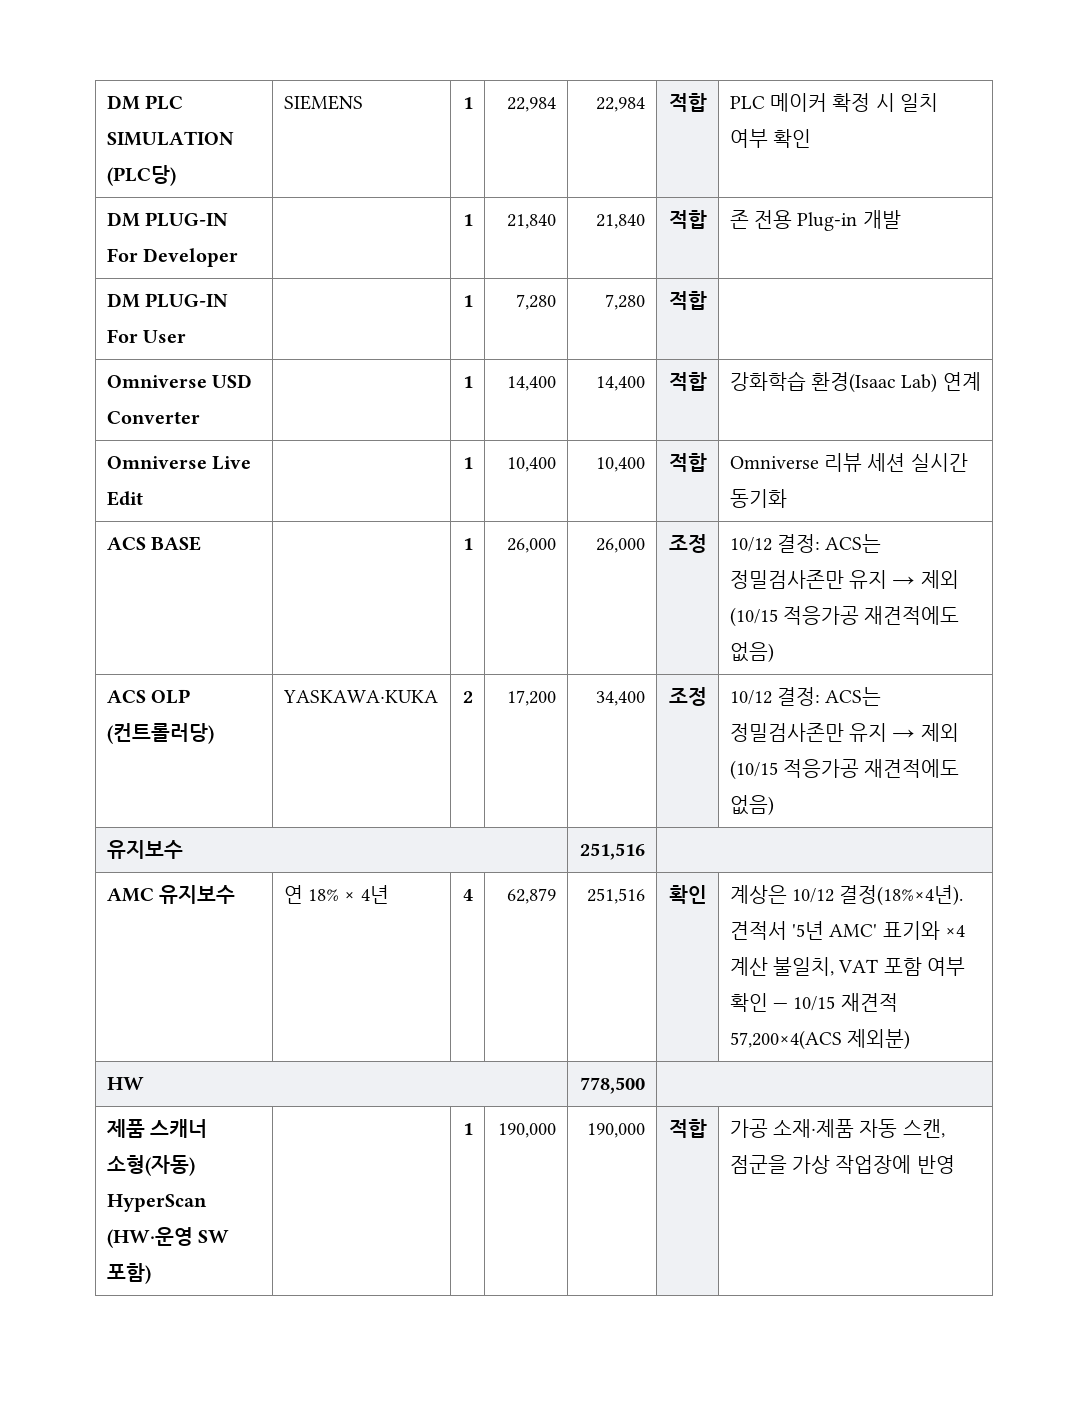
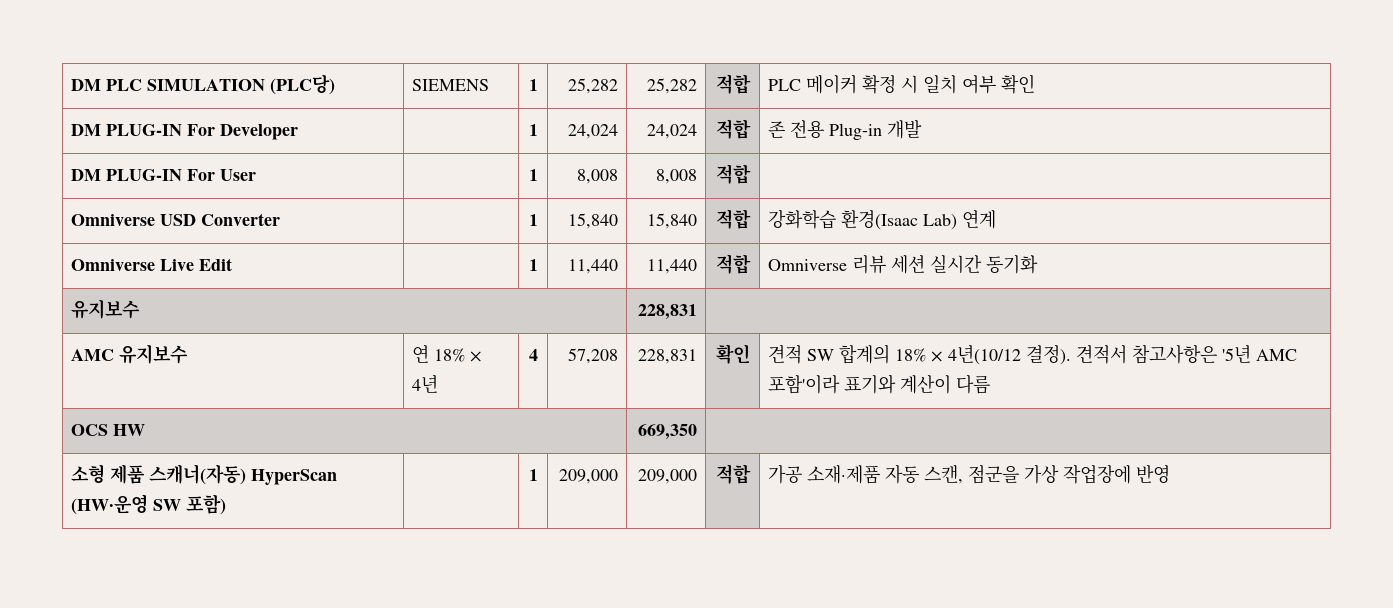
- DM PLC SIMULATION (PLC당) | SIEMENS | 1 | 22,984 | 22,984 | 적합 | PLC 메이커 확정 시 일치 여부 확인
+ DM PLC SIMULATION (PLC당) | SIEMENS | 1 | 25,282 | 25,282 | 적합 | PLC 메이커 확정 시 일치 여부 확인
- DM PLUG-IN For Developer | | 1 | 21,840 | 21,840 | 적합 | 존 전용 Plug-in 개발
+ DM PLUG-IN For Developer | | 1 | 24,024 | 24,024 | 적합 | 존 전용 Plug-in 개발
- DM PLUG-IN For User | | 1 | 7,280 | 7,280 | 적합 |
+ DM PLUG-IN For User | | 1 | 8,008 | 8,008 | 적합 |
- Omniverse USD Converter | | 1 | 14,400 | 14,400 | 적합 | 강화학습 환경(Isaac Lab) 연계
+ Omniverse USD Converter | | 1 | 15,840 | 15,840 | 적합 | 강화학습 환경(Isaac Lab) 연계
- Omniverse Live Edit | | 1 | 10,400 | 10,400 | 적합 | Omniverse 리뷰 세션 실시간 동기화
+ Omniverse Live Edit | | 1 | 11,440 | 11,440 | 적합 | Omniverse 리뷰 세션 실시간 동기화
- ACS BASE | | 1 | 26,000 | 26,000 | 조정 | 10/12 결정: ACS는 정밀검사존만 유지 → 제외 (10/15 적응가공 재견적에도 없음)
- ACS OLP (컨트롤러당) | YASKAWA·KUKA | 2 | 17,200 | 34,400 | 조정 | 10/12 결정: ACS는 정밀검사존만 유지 → 제외 (10/15 적응가공 재견적에도 없음)
- 유지보수 | 251,516 |
+ 유지보수 | 228,831 |
- AMC 유지보수 | 연 18% × 4년 | 4 | 62,879 | 251,516 | 확인 | 계상은 10/12 결정(18%×4년). 견적서 '5년 AMC' 표기와 ×4 계산 불일치, VAT 포함 여부 확인 — 10/15 재견적 57,200×4(ACS 제외분)
- HW | 778,500 |
- 제품 스캐너 소형(자동) HyperScan (HW·운영 SW 포함) | | 1 | 190,000 | 190,000 | 적합 | 가공 소재·제품 자동 스캔, 점군을 가상 작업장에 반영
+ AMC 유지보수 | 연 18% × 4년 | 4 | 57,208 | 228,831 | 확인 | 견적 SW 합계의 18% × 4년(10/12 결정). 견적서 참고사항은 '5년 AMC 포함'이라 표기와 계산이 다름
+ OCS HW | 669,350 |
+ 소형 제품 스캐너(자동) HyperScan (HW·운영 SW 포함) | | 1 | 209,000 | 209,000 | 적합 | 가공 소재·제품 자동 스캔, 점군을 가상 작업장에 반영

